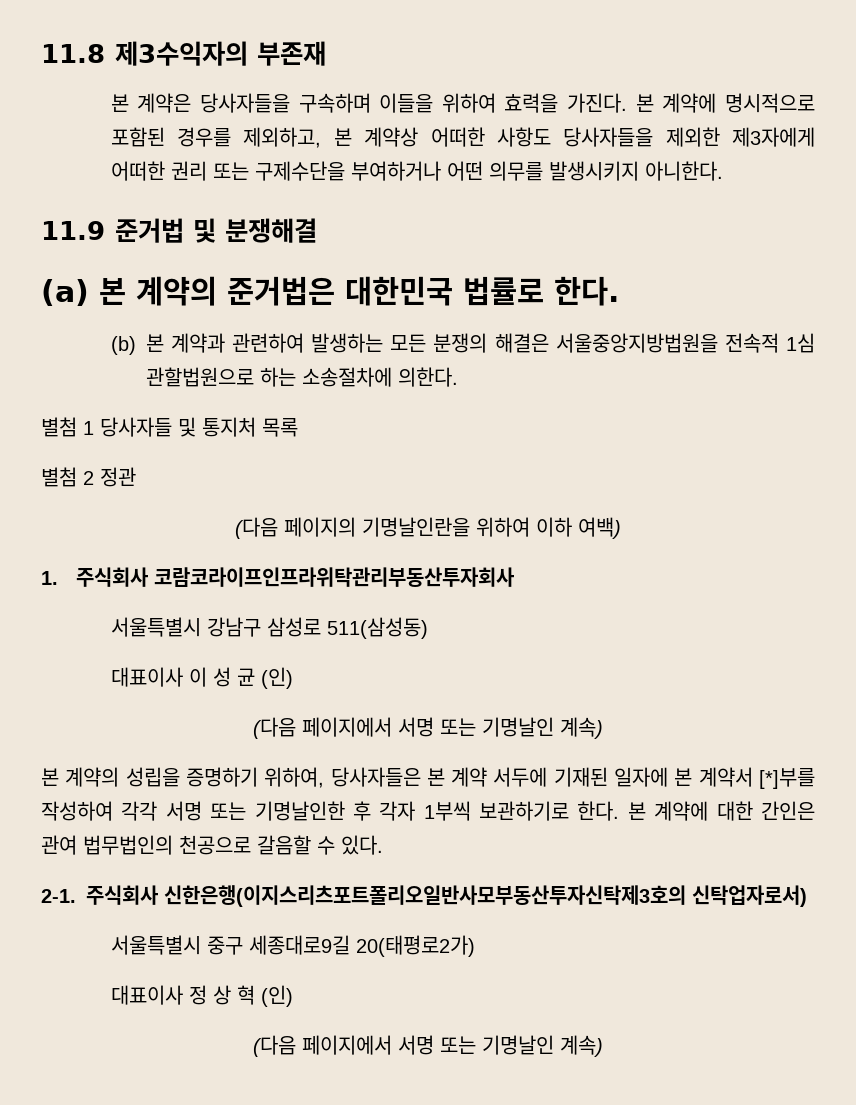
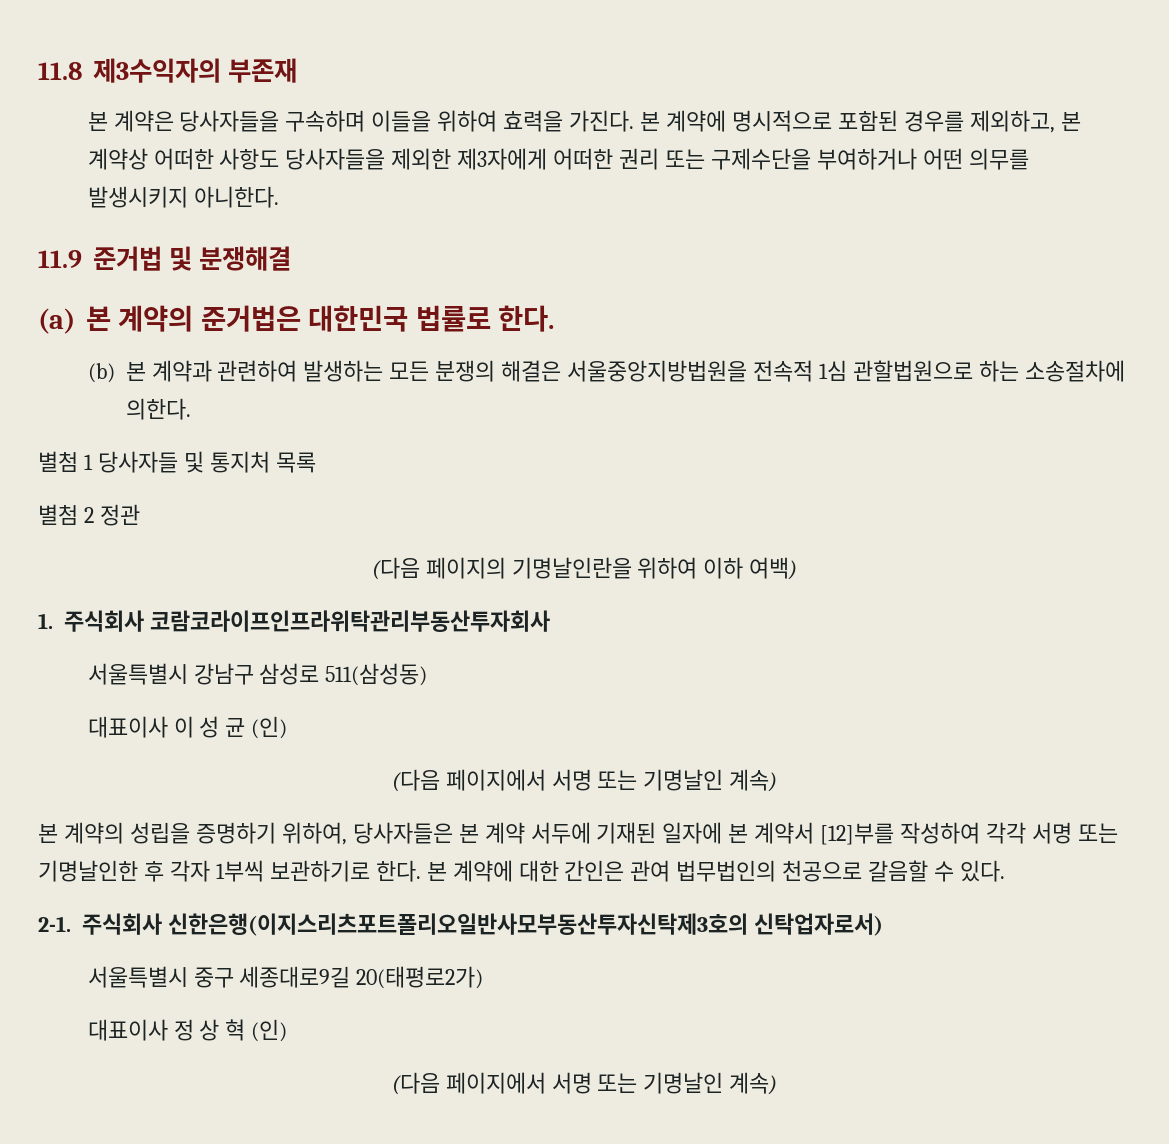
- 본 계약의 성립을 증명하기 위하여, 당사자들은 본 계약 서두에 기재된 일자에 본 계약서 [*]부를 작성하여 각각 서명 또는 기명날인한 후 각자 1부씩 보관하기로 한다.
+ 본 계약의 성립을 증명하기 위하여, 당사자들은 본 계약 서두에 기재된 일자에 본 계약서 [12]부를 작성하여 각각 서명 또는 기명날인한 후 각자 1부씩 보관하기로 한다.

